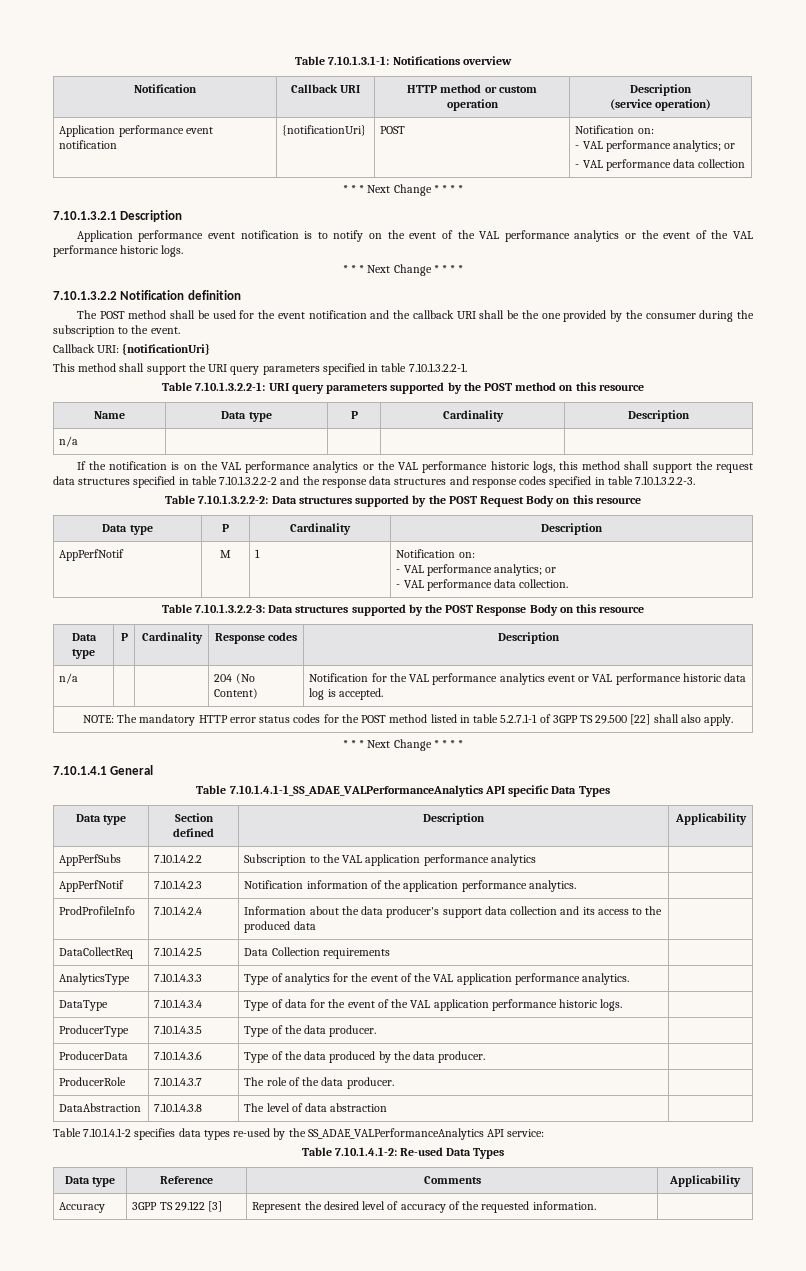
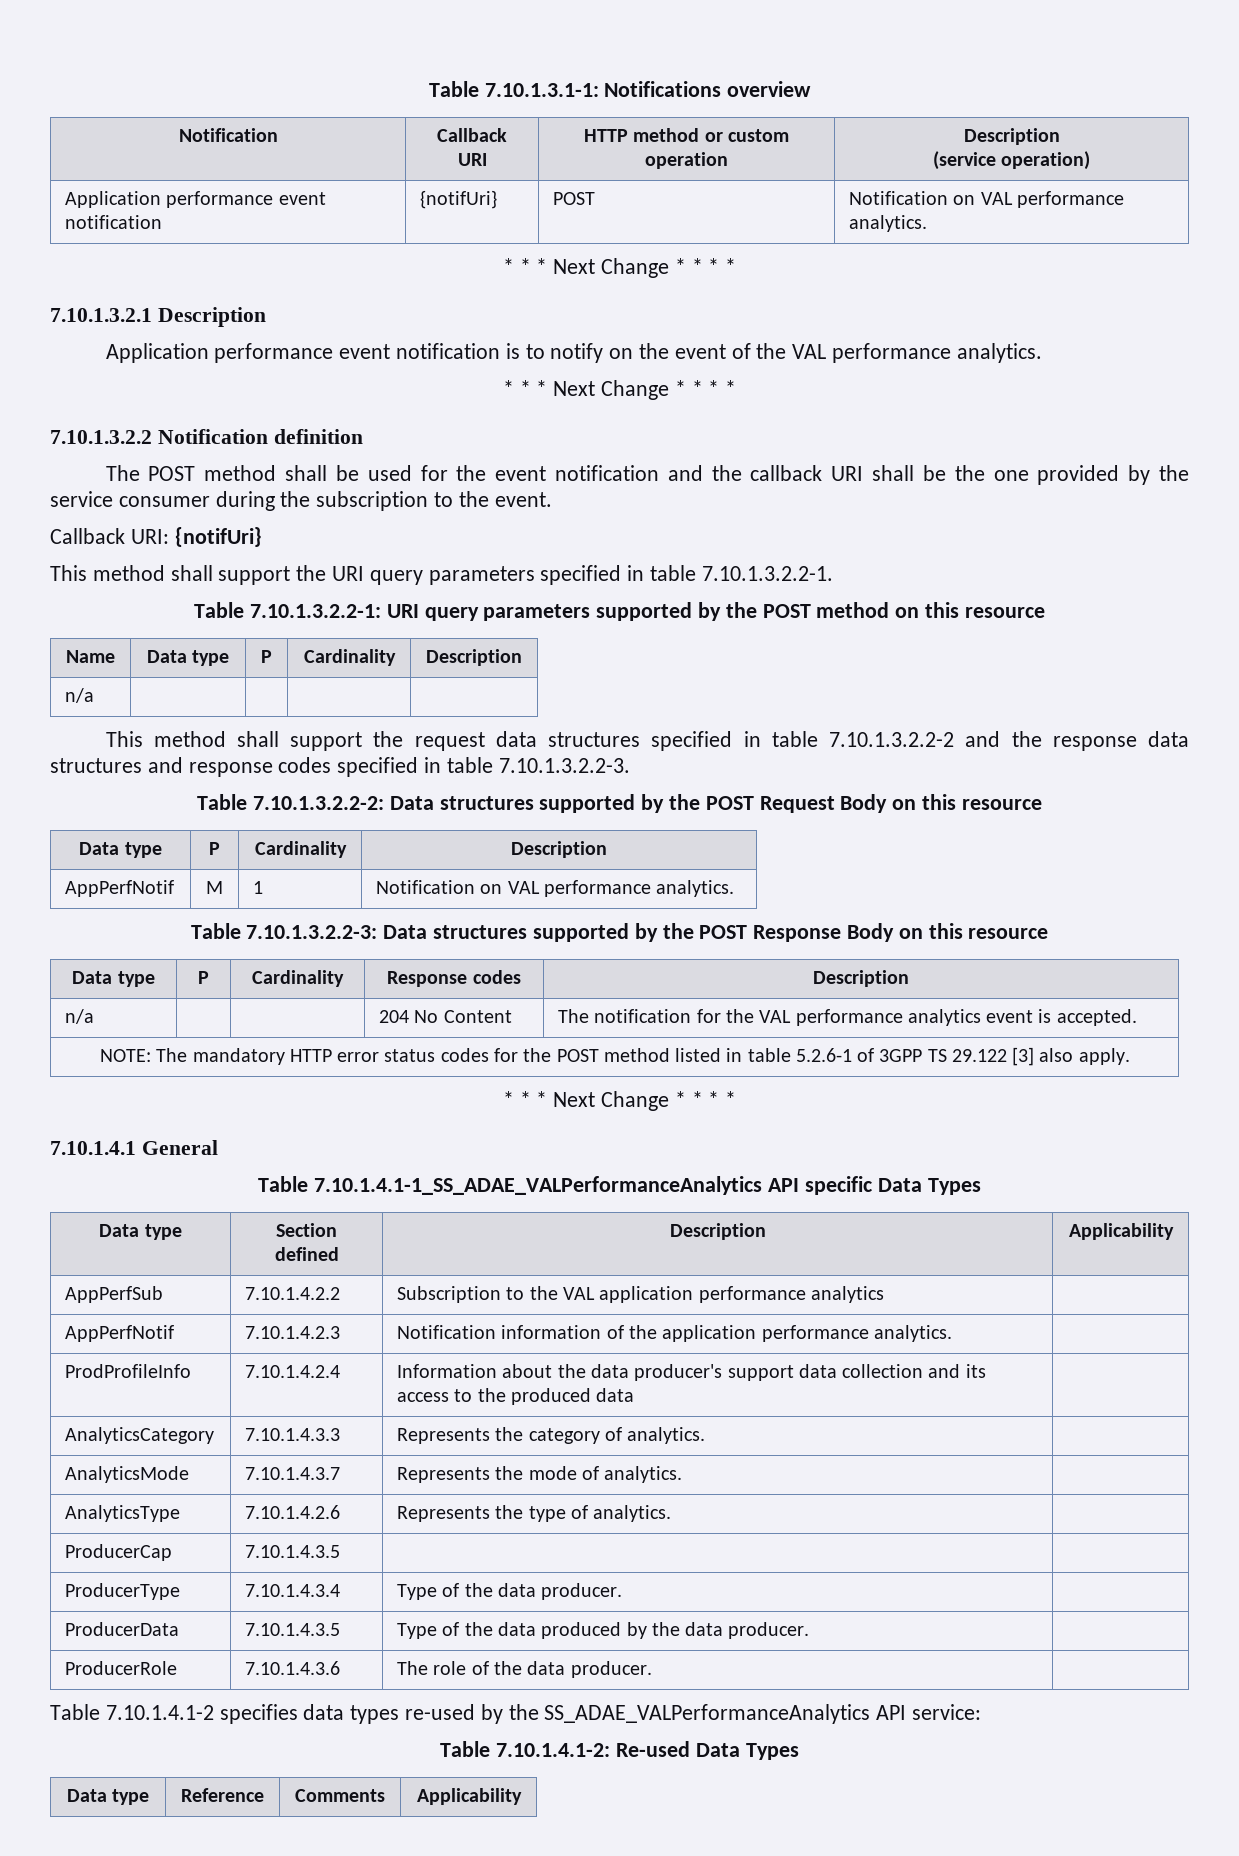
- Application performance event notification | {notificationUri} | POST | Notification on:
- - VAL performance analytics; or
- - VAL performance data collection
+ Application performance event notification | {notifUri} | POST | Notification on VAL performance analytics.
- Application performance event notification is to notify on the event of the VAL performance analytics or the event of the VAL performance historic logs.
+ Application performance event notification is to notify on the event of the VAL performance analytics.
- The POST method shall be used for the event notification and the callback URI shall be the one provided by the consumer during the subscription to the event.
+ The POST method shall be used for the event notification and the callback URI shall be the one provided by the service consumer during the subscription to the event.
- Callback URI: {notificationUri}
+ Callback URI: {notifUri}
- If the notification is on the VAL performance analytics or the VAL performance historic logs, this method shall support the request data structures specified in table 7.10.1.3.2.2-2 and the response data structures and response codes specified in table 7.10.1.3.2.2-3.
+ This method shall support the request data structures specified in table 7.10.1.3.2.2-2 and the response data structures and response codes specified in table 7.10.1.3.2.2-3.
- AppPerfNotif | M | 1 | Notification on:
- - VAL performance analytics; or
- - VAL performance data collection.
+ AppPerfNotif | M | 1 | Notification on VAL performance analytics.
- n/a | | | 204 (No Content) | Notification for the VAL performance analytics event or VAL performance historic data log is accepted.
+ n/a | | | 204 No Content | The notification for the VAL performance analytics event is accepted.
- NOTE: The mandatory HTTP error status codes for the POST method listed in table 5.2.7.1-1 of 3GPP TS 29.500 [22] shall also apply.
+ NOTE: The mandatory HTTP error status codes for the POST method listed in table 5.2.6-1 of 3GPP TS 29.122 [3] also apply.
- AppPerfSubs | 7.10.1.4.2.2 | Subscription to the VAL application performance analytics |
+ AppPerfSub | 7.10.1.4.2.2 | Subscription to the VAL application performance analytics |
- DataCollectReq | 7.10.1.4.2.5 | Data Collection requirements |
- AnalyticsType | 7.10.1.4.3.3 | Type of analytics for the event of the VAL application performance analytics. |
- DataType | 7.10.1.4.3.4 | Type of data for the event of the VAL application performance historic logs. |
+ AnalyticsCategory | 7.10.1.4.3.3 | Represents the category of analytics. |
+ AnalyticsMode | 7.10.1.4.3.7 | Represents the mode of analytics. |
+ AnalyticsType | 7.10.1.4.2.6 | Represents the type of analytics. |
+ ProducerCap | 7.10.1.4.3.5 | |
- ProducerType | 7.10.1.4.3.5 | Type of the data producer. |
+ ProducerType | 7.10.1.4.3.4 | Type of the data producer. |
- ProducerData | 7.10.1.4.3.6 | Type of the data produced by the data producer. |
+ ProducerData | 7.10.1.4.3.5 | Type of the data produced by the data producer. |
- ProducerRole | 7.10.1.4.3.7 | The role of the data producer. |
+ ProducerRole | 7.10.1.4.3.6 | The role of the data producer. |
- DataAbstraction | 7.10.1.4.3.8 | The level of data abstraction |
- Accuracy | 3GPP TS 29.122 [3] | Represent the desired level of accuracy of the requested information. |

